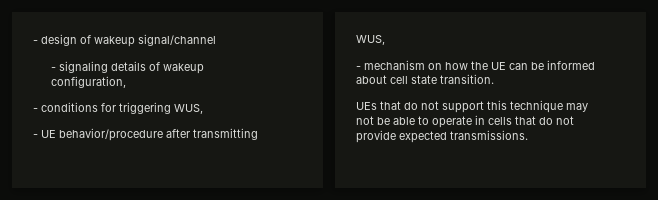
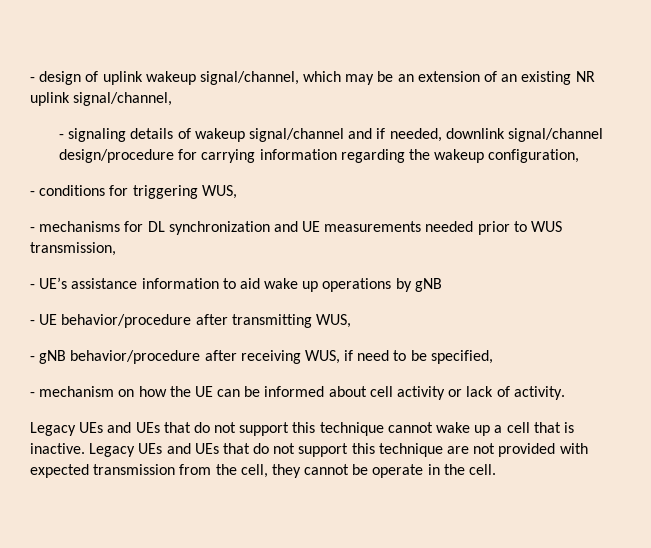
- - design of wakeup signal/channel
+ - design of uplink wakeup signal/channel, which may be an extension of an existing NR uplink signal/channel,
- - signaling details of wakeup configuration,
+ - signaling details of wakeup signal/channel and if needed, downlink signal/channel design/procedure for carrying information regarding the wakeup configuration,
+ - mechanisms for DL synchronization and UE measurements needed prior to WUS transmission,
+ - UE’s assistance information to aid wake up operations by gNB
+ - gNB behavior/procedure after receiving WUS, if need to be specified,
- - mechanism on how the UE can be informed about cell state transition.
- UEs that do not support this technique may not be able to operate in cells that do not provide expected transmissions.
+ - mechanism on how the UE can be informed about cell activity or lack of activity.
+ Legacy UEs and UEs that do not support this technique cannot wake up a cell that is inactive. Legacy UEs and UEs that do not support this technique are not provided with expected transmission from the cell, they cannot be operate in the cell.

